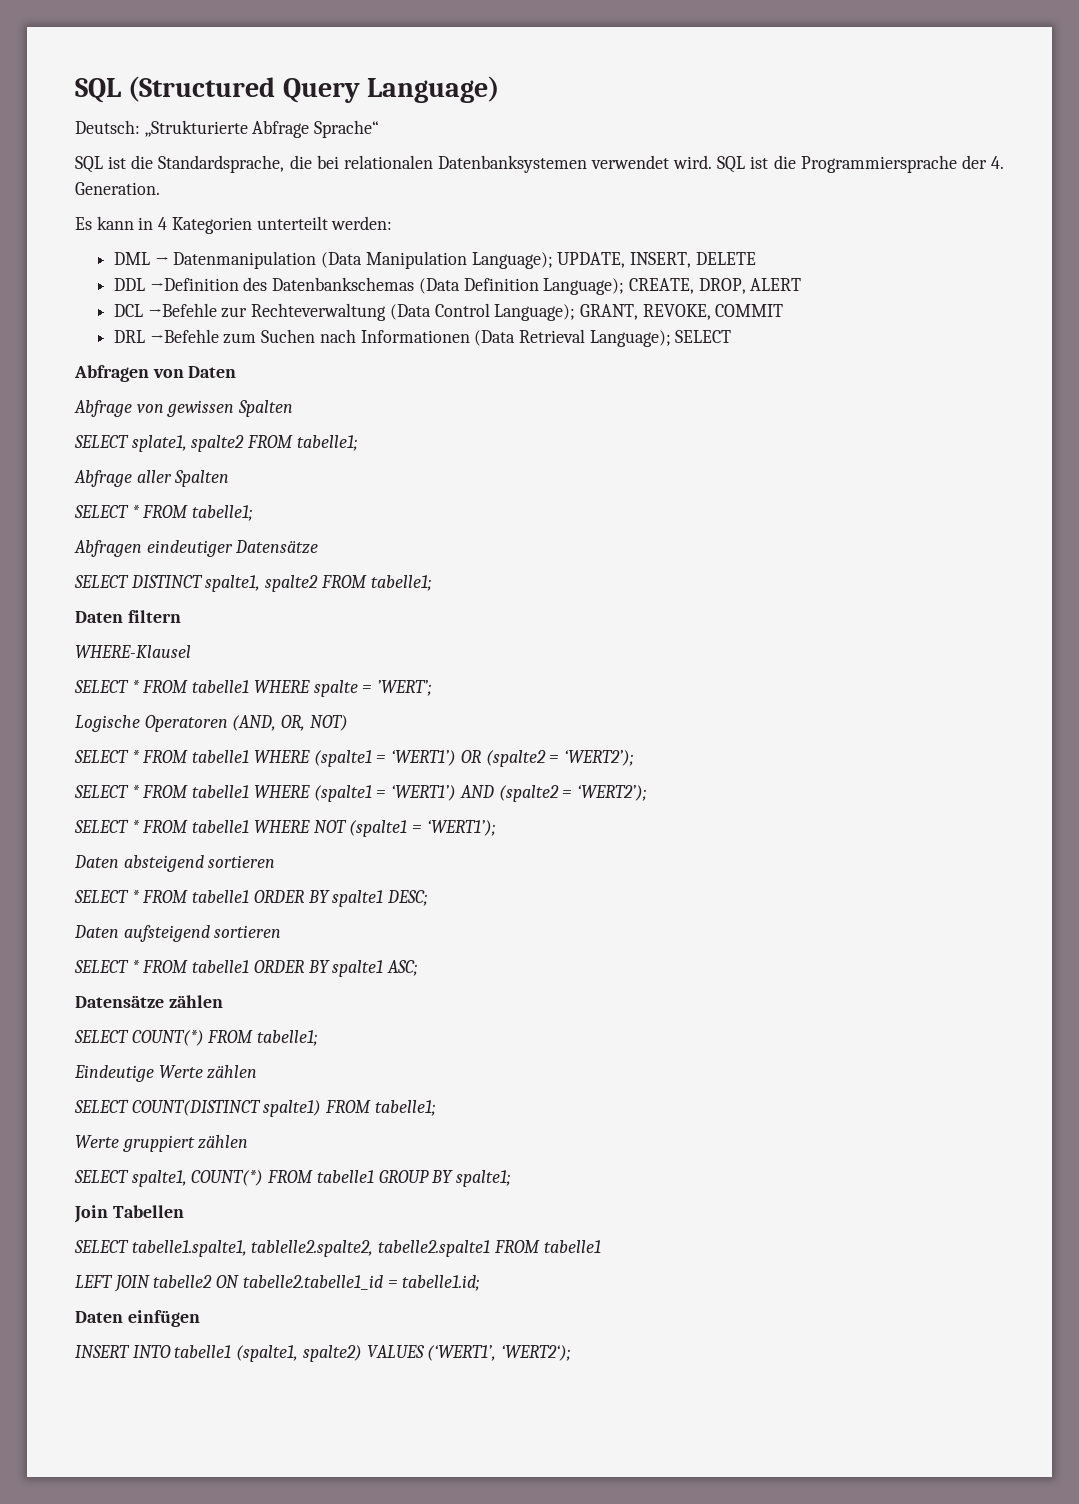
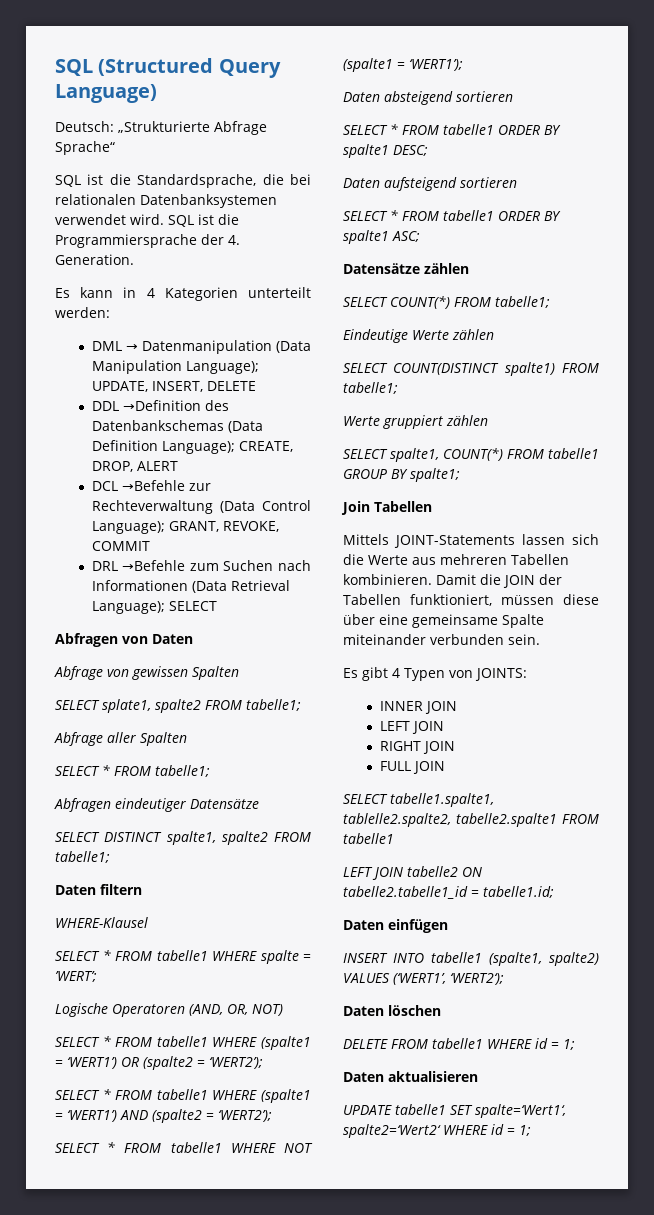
+ Mittels JOINT-Statements lassen sich die Werte aus mehreren Tabellen kombinieren. Damit die JOIN der Tabellen funktioniert, müssen diese über eine gemeinsame Spalte miteinander verbunden sein.
+ Es gibt 4 Typen von JOINTS:
+ INNER JOIN
+ LEFT JOIN
+ RIGHT JOIN
+ FULL JOIN
+ Daten löschen
+ DELETE FROM tabelle1 WHERE id = 1;
+ Daten aktualisieren
+ UPDATE tabelle1 SET spalte=‘Wert1‘, spalte2=‘Wert2‘ WHERE id = 1;

